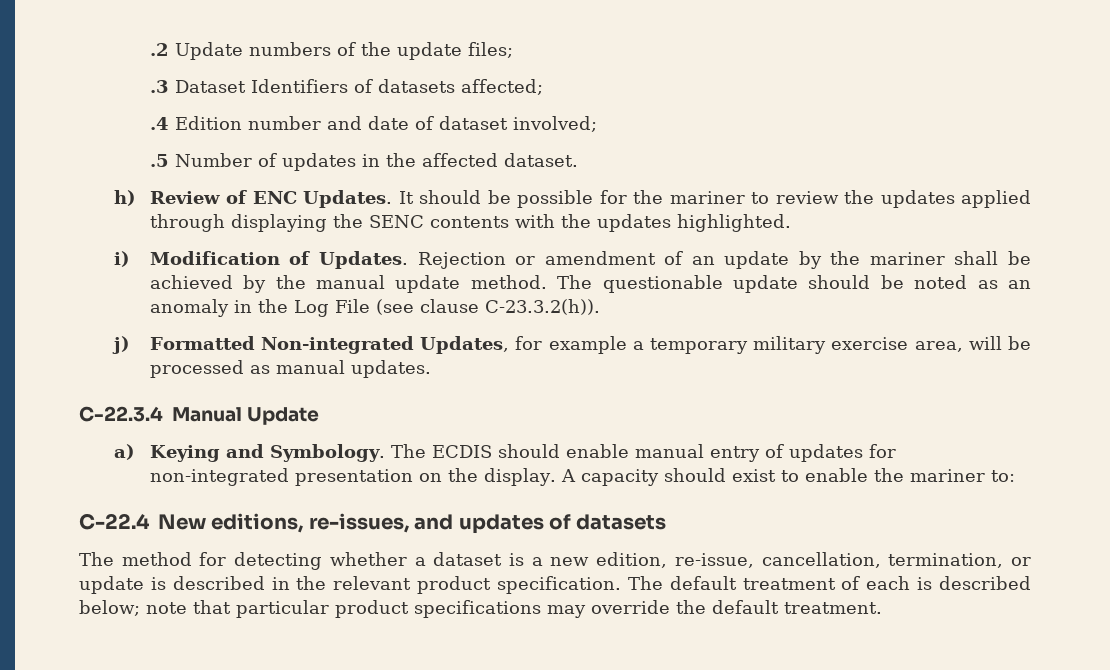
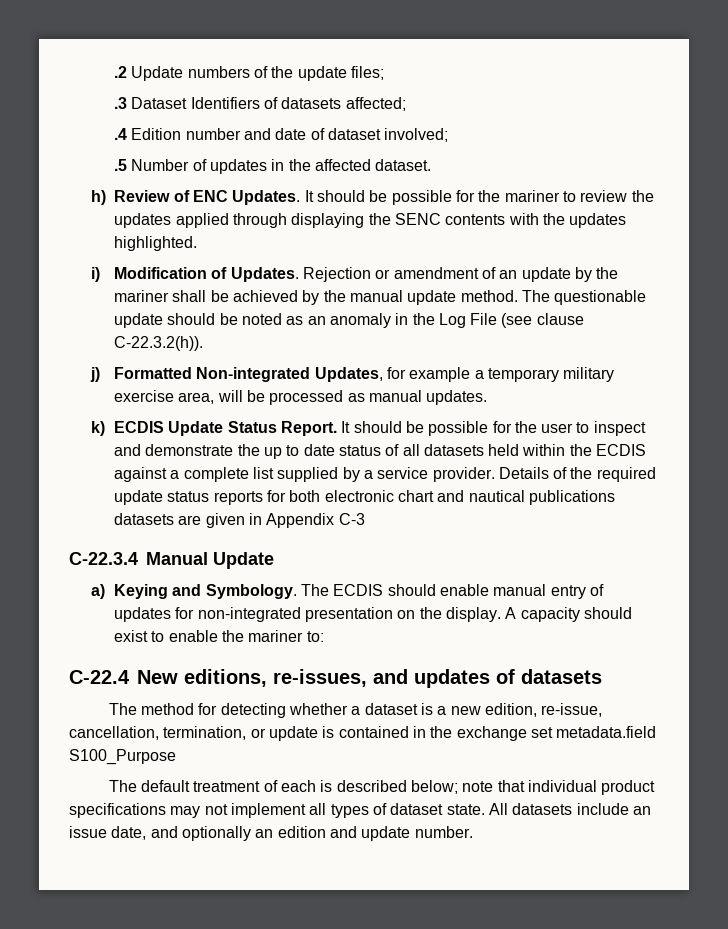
- The questionable update should be noted as an anomaly in the Log File (see clause C-23.3.2(h)).
+ The questionable update should be noted as an anomaly in the Log File (see clause C-22.3.2(h)).
+ k) ECDIS Update Status Report. It should be possible for the user to inspect and demonstrate the up to date status of all datasets held within the ECDIS against a complete list supplied by a service provider. Details of the required update status reports for both electronic chart and nautical publications datasets are given in Appendix C-3
- The method for detecting whether a dataset is a new edition, re-issue, cancellation, termination, or update is described in the relevant product specification. The default treatment of each is described below; note that particular product specifications may override the default treatment.
+ The method for detecting whether a dataset is a new edition, re-issue, cancellation, termination, or update is contained in the exchange set metadata.field S100_Purpose
+ The default treatment of each is described below; note that individual product specifications may not implement all types of dataset state. All datasets include an issue date, and optionally an edition and update number.

